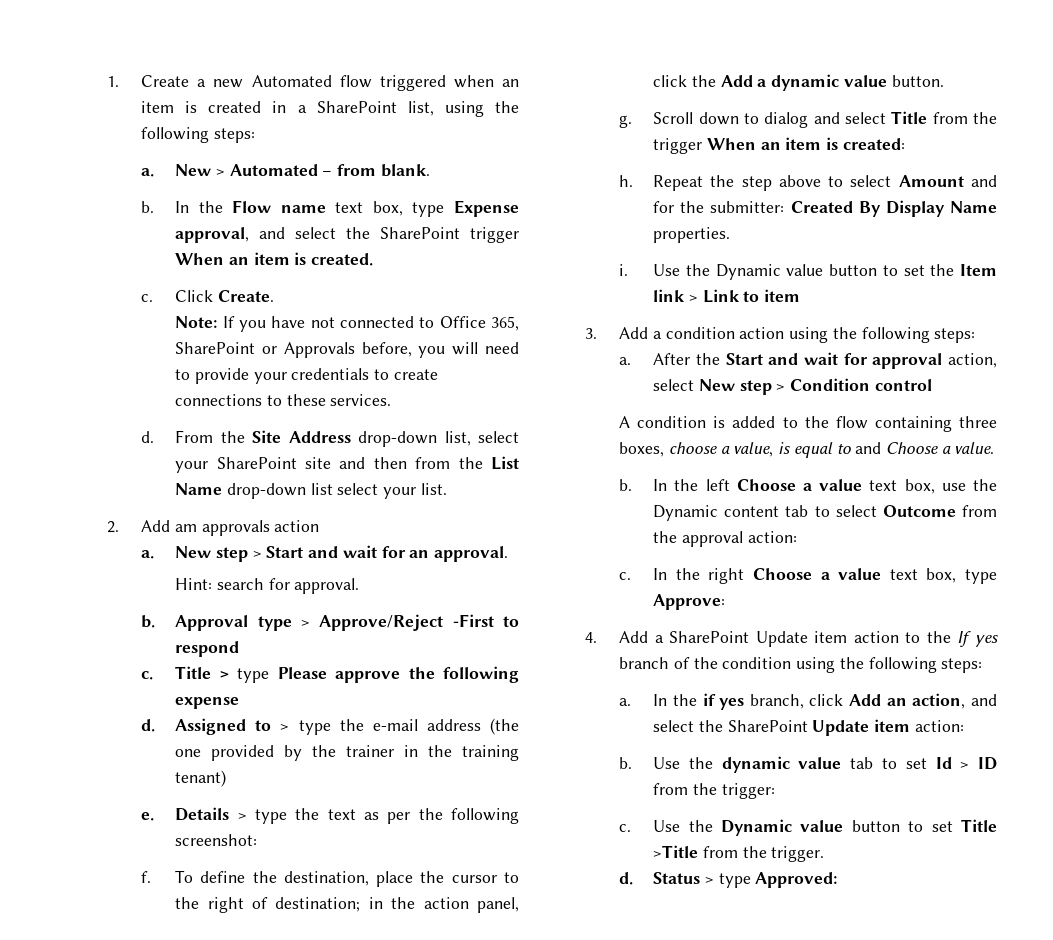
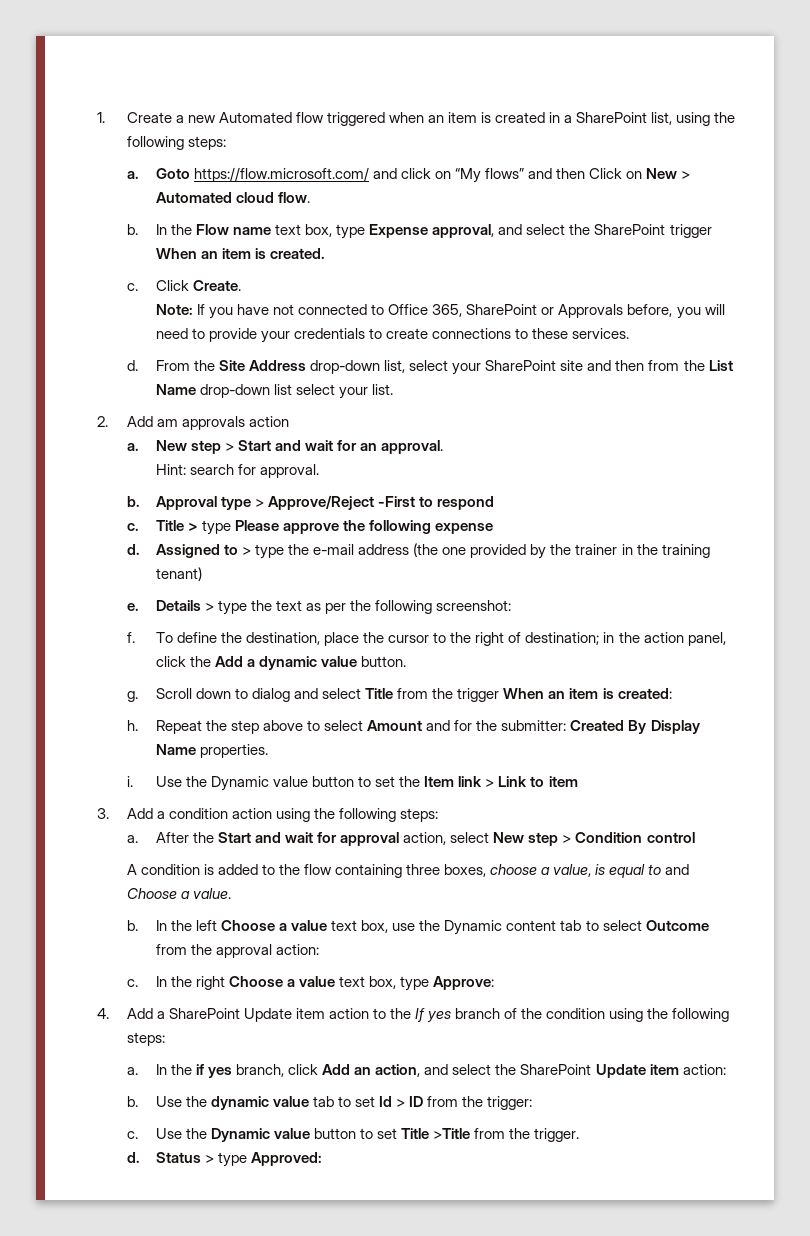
- New > Automated – from blank.
+ Goto https://flow.microsoft.com/ and click on “My flows” and then Click on New > Automated cloud flow.

